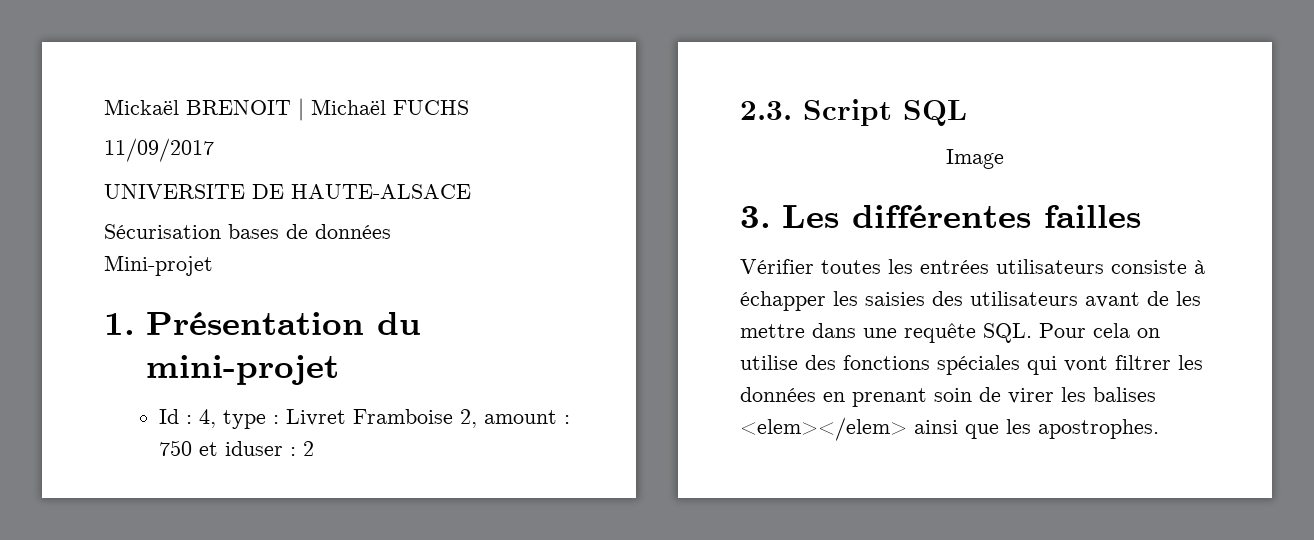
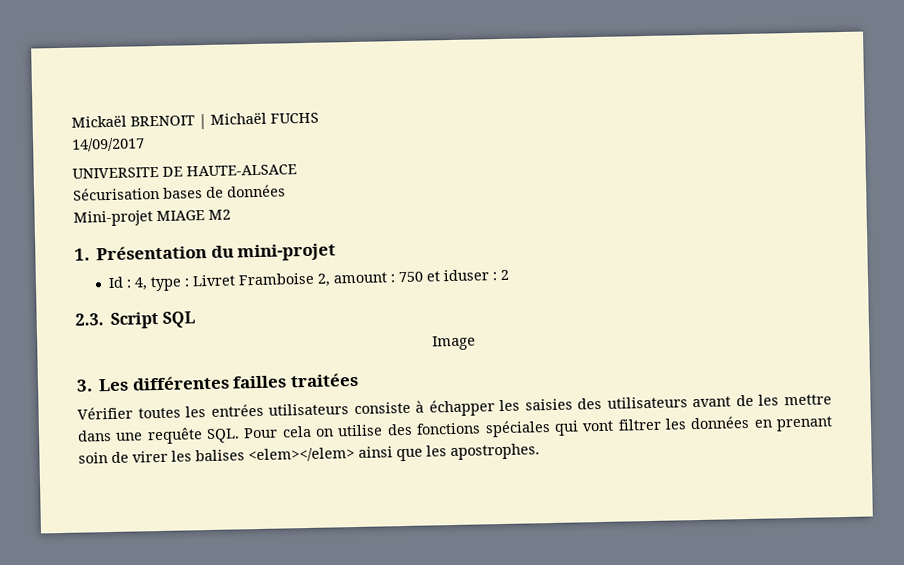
- 11/09/2017
+ 14/09/2017
- Mini-projet
+ Mini-projet MIAGE M2
- 3. Les différentes failles
+ 3. Les différentes failles traitées

